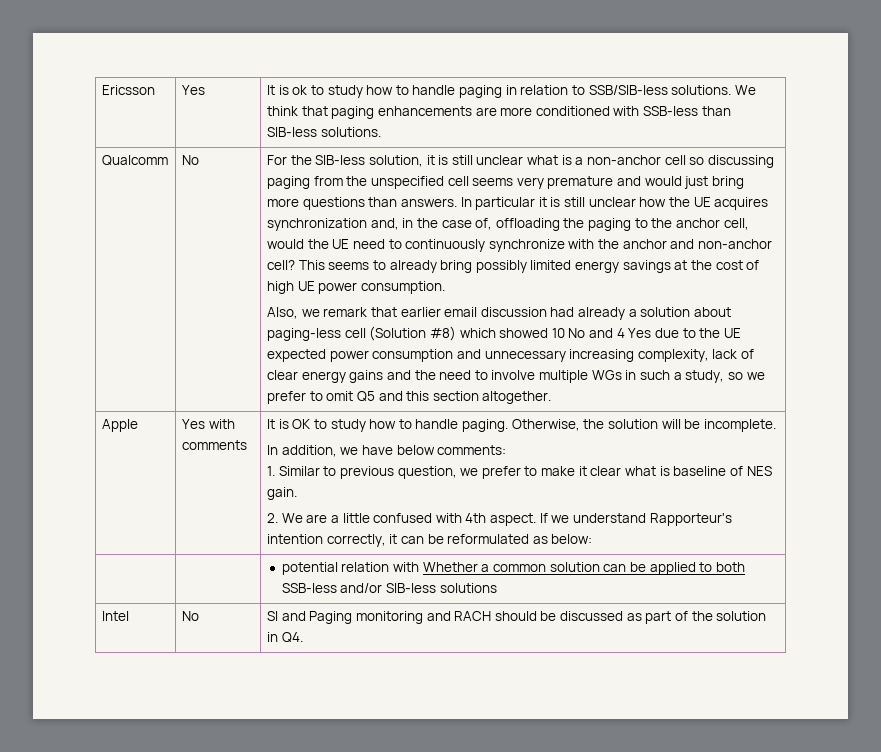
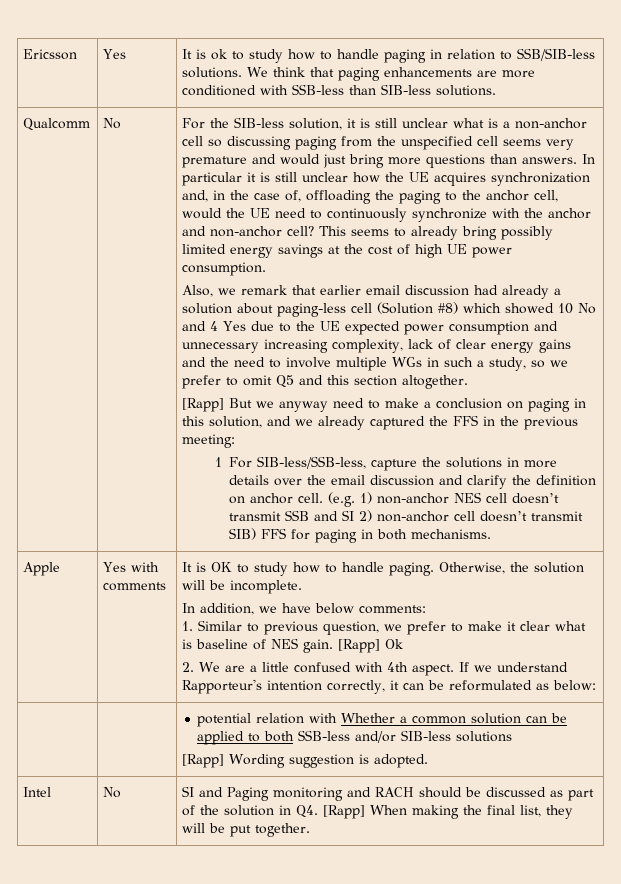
+ [Rapp] But we anyway need to make a conclusion on paging in this solution, and we already captured the FFS in the previous meeting:
+ 1 For SIB-less/SSB-less, capture the solutions in more details over the email discussion and clarify the definition on anchor cell. (e.g. 1) non-anchor NES cell doesn’t transmit SSB and SI 2) non-anchor cell doesn’t transmit SIB) FFS for paging in both mechanisms.
+ [Rapp] Ok
  | | potential relation with Whether a common solution can be applied to both SSB-less and/or SIB-less solutions
+ [Rapp] Wording suggestion is adopted.
- Intel | No | SI and Paging monitoring and RACH should be discussed as part of the solution in Q4.
+ Intel | No | SI and Paging monitoring and RACH should be discussed as part of the solution in Q4. [Rapp] When making the final list, they will be put together.

